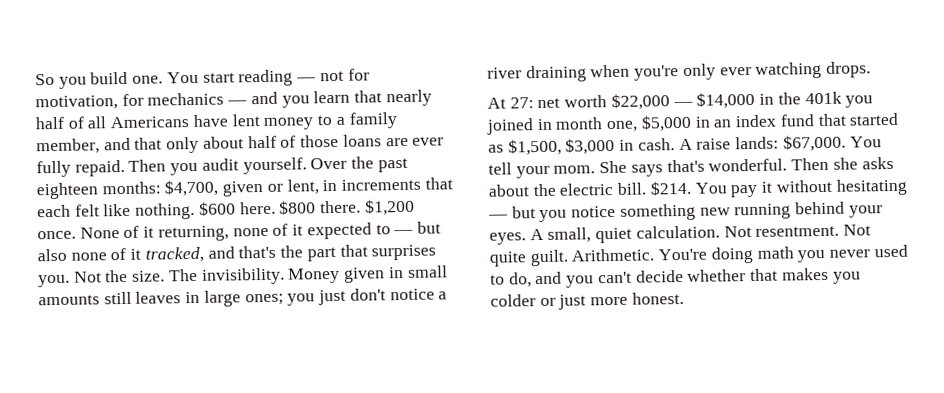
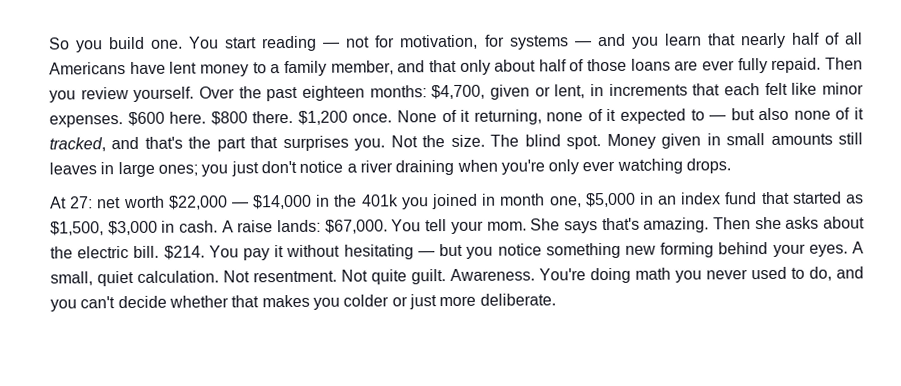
- You start reading — not for motivation, for mechanics — and you learn that nearly half of all Americans have lent money to a family member, and that only about half of those loans are ever fully repaid.
+ You start reading — not for motivation, for systems — and you learn that nearly half of all Americans have lent money to a family member, and that only about half of those loans are ever fully repaid.
- Then you audit yourself.
+ Then you review yourself.
- Over the past eighteen months: $4,700, given or lent, in increments that each felt like nothing.
+ Over the past eighteen months: $4,700, given or lent, in increments that each felt like minor expenses.
- The invisibility.
+ The blind spot.
- She says that's wonderful.
+ She says that's amazing.
- You pay it without hesitating — but you notice something new running behind your eyes.
+ You pay it without hesitating — but you notice something new forming behind your eyes.
- Arithmetic.
+ Awareness.
- You're doing math you never used to do, and you can't decide whether that makes you colder or just more honest.
+ You're doing math you never used to do, and you can't decide whether that makes you colder or just more deliberate.

